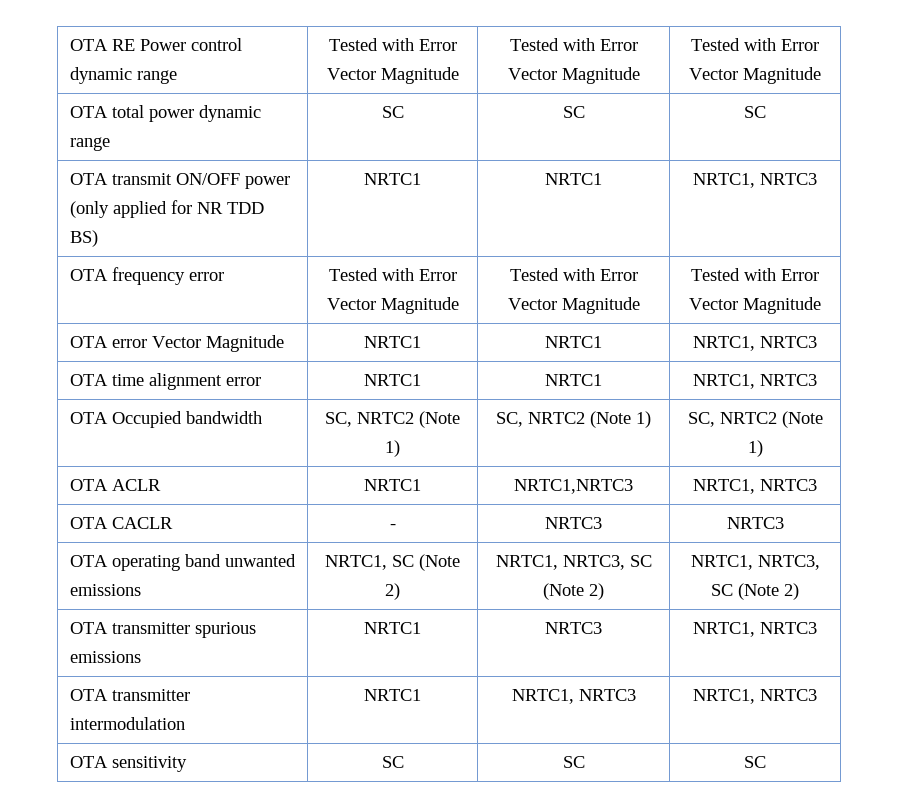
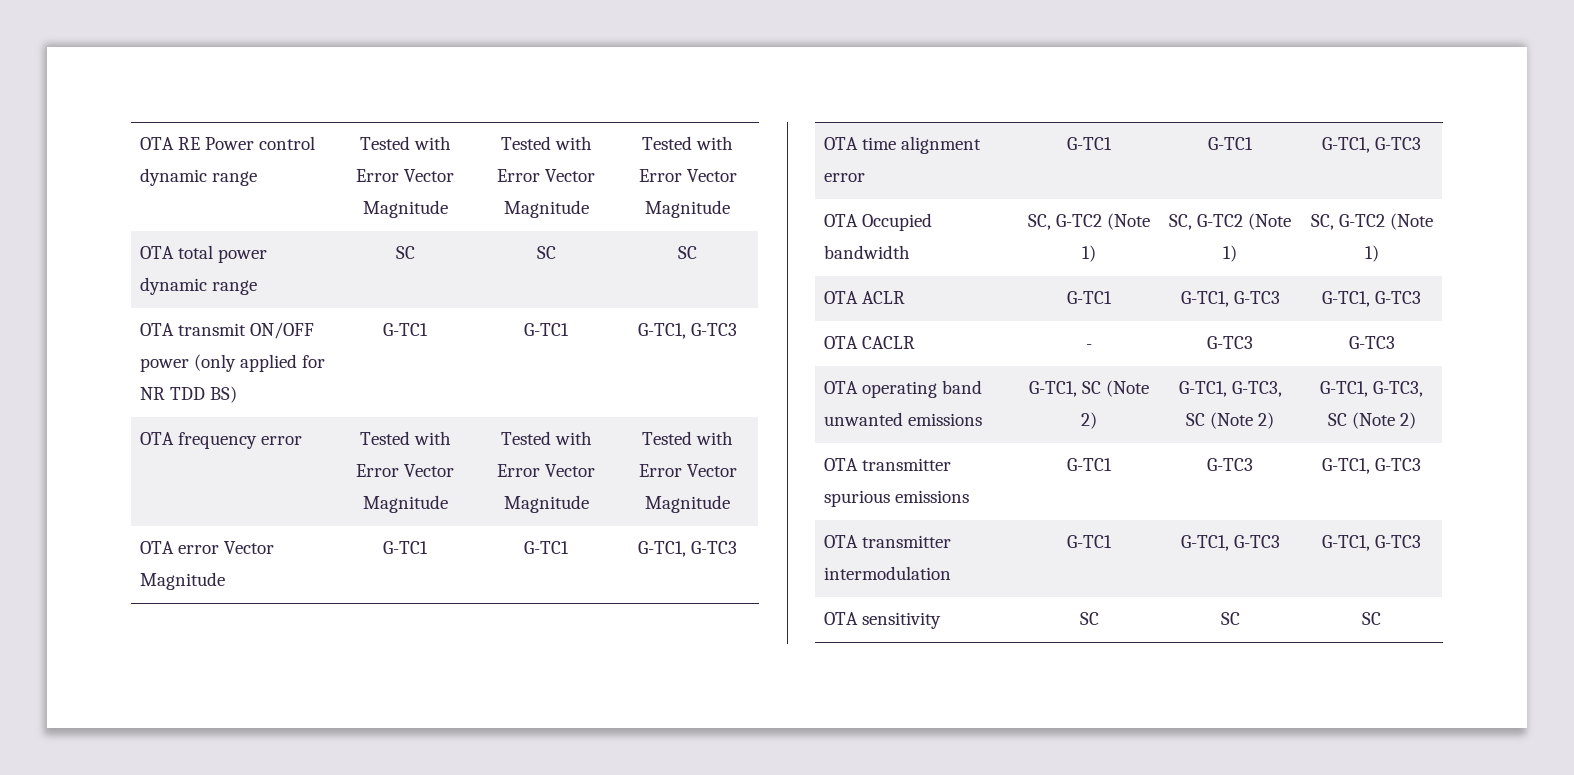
- OTA transmit ON/OFF power (only applied for NR TDD BS) | NRTC1 | NRTC1 | NRTC1, NRTC3
+ OTA transmit ON/OFF power (only applied for NR TDD BS) | G-TC1 | G-TC1 | G-TC1, G-TC3
- OTA error Vector Magnitude | NRTC1 | NRTC1 | NRTC1, NRTC3
+ OTA error Vector Magnitude | G-TC1 | G-TC1 | G-TC1, G-TC3
- OTA time alignment error | NRTC1 | NRTC1 | NRTC1, NRTC3
+ OTA time alignment error | G-TC1 | G-TC1 | G-TC1, G-TC3
- OTA Occupied bandwidth | SC, NRTC2 (Note 1) | SC, NRTC2 (Note 1) | SC, NRTC2 (Note 1)
+ OTA Occupied bandwidth | SC, G-TC2 (Note 1) | SC, G-TC2 (Note 1) | SC, G-TC2 (Note 1)
- OTA ACLR | NRTC1 | NRTC1,NRTC3 | NRTC1, NRTC3
+ OTA ACLR | G-TC1 | G-TC1, G-TC3 | G-TC1, G-TC3
- OTA CACLR | - | NRTC3 | NRTC3
+ OTA CACLR | - | G-TC3 | G-TC3
- OTA operating band unwanted emissions | NRTC1, SC (Note 2) | NRTC1, NRTC3, SC (Note 2) | NRTC1, NRTC3, SC (Note 2)
+ OTA operating band unwanted emissions | G-TC1, SC (Note 2) | G-TC1, G-TC3, SC (Note 2) | G-TC1, G-TC3, SC (Note 2)
- OTA transmitter spurious emissions | NRTC1 | NRTC3 | NRTC1, NRTC3
+ OTA transmitter spurious emissions | G-TC1 | G-TC3 | G-TC1, G-TC3
- OTA transmitter intermodulation | NRTC1 | NRTC1, NRTC3 | NRTC1, NRTC3
+ OTA transmitter intermodulation | G-TC1 | G-TC1, G-TC3 | G-TC1, G-TC3

